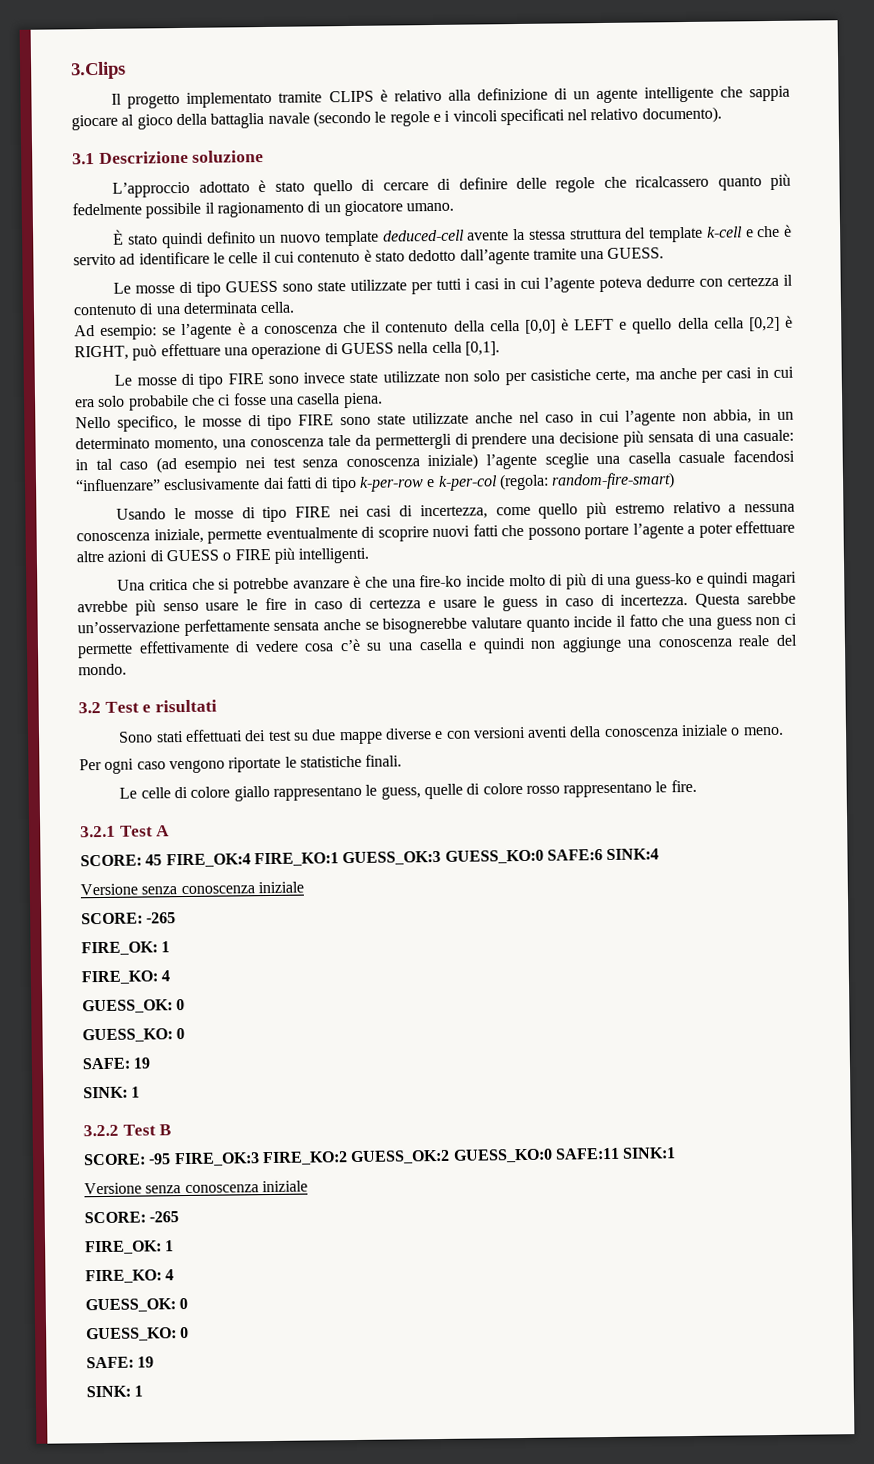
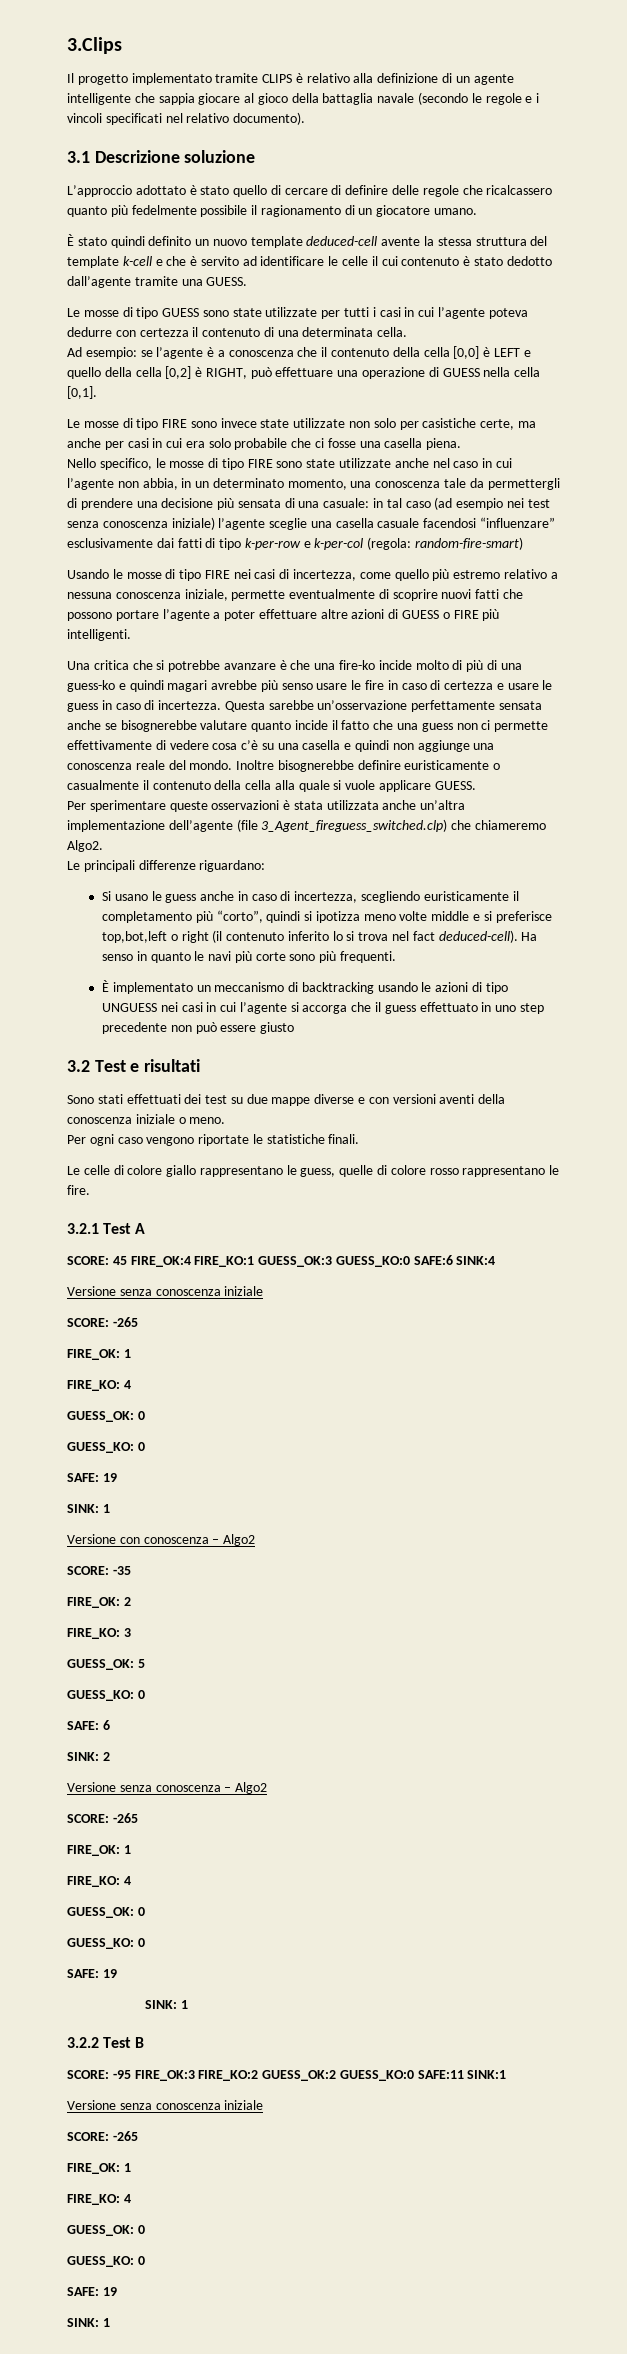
+ Inoltre bisognerebbe definire euristicamente o casualmente il contenuto della cella alla quale si vuole applicare GUESS.
+ Per sperimentare queste osservazioni è stata utilizzata anche un’altra implementazione dell’agente (file 3_Agent_fireguess_switched.clp) che chiameremo Algo2.
+ Le principali differenze riguardano:
+ Si usano le guess anche in caso di incertezza, scegliendo euristicamente il completamento più “corto”, quindi si ipotizza meno volte middle e si preferisce top,bot,left o right (il contenuto inferito lo si trova nel fact deduced-cell). Ha senso in quanto le navi più corte sono più frequenti.
+ È implementato un meccanismo di backtracking usando le azioni di tipo UNGUESS nei casi in cui l’agente si accorga che il guess effettuato in uno step precedente non può essere giusto
+ Versione con conoscenza – Algo2
+ SCORE: -35
+ FIRE_OK: 2
+ FIRE_KO: 3
+ GUESS_OK: 5
+ GUESS_KO: 0
+ SAFE: 6
+ SINK: 2
+ Versione senza conoscenza – Algo2
+ SCORE: -265
+ FIRE_OK: 1
+ FIRE_KO: 4
+ GUESS_OK: 0
+ GUESS_KO: 0
+ SAFE: 19
+ SINK: 1

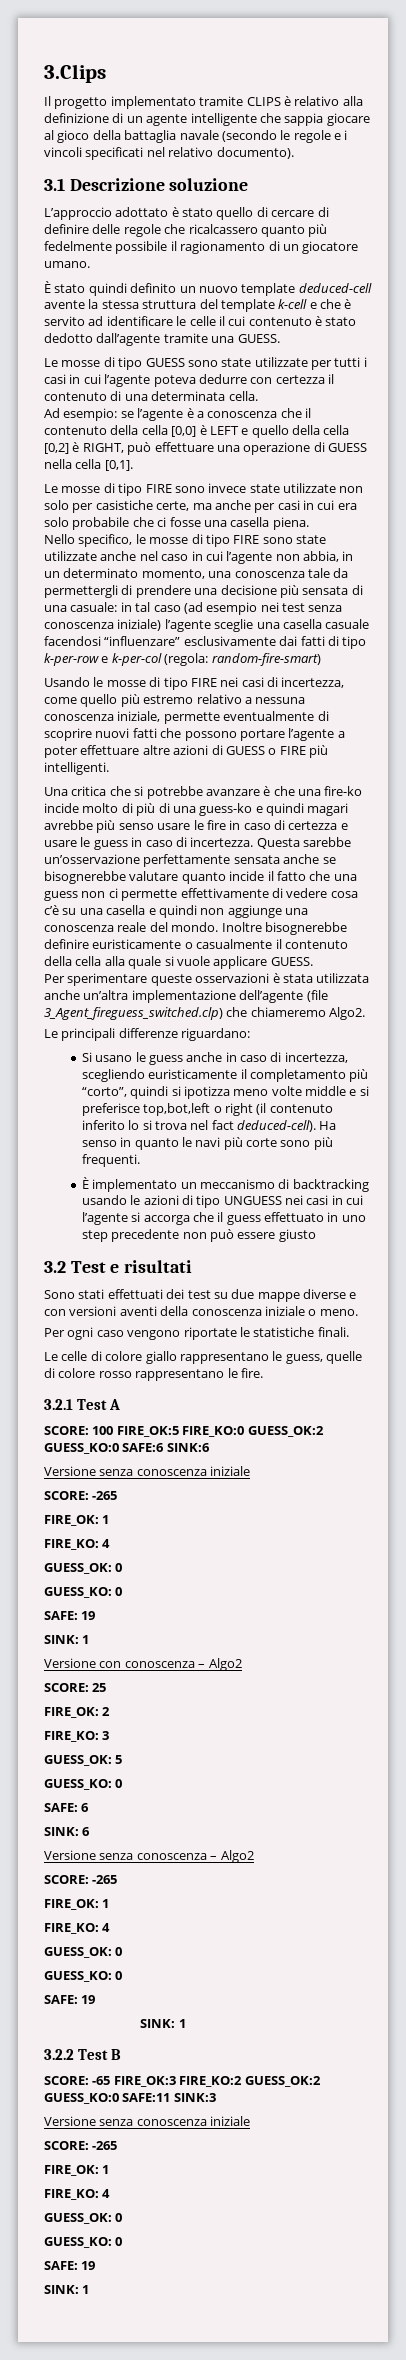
- SCORE: 45 FIRE_OK:4 FIRE_KO:1 GUESS_OK:3 GUESS_KO:0 SAFE:6 SINK:4
+ SCORE: 100 FIRE_OK:5 FIRE_KO:0 GUESS_OK:2 GUESS_KO:0 SAFE:6 SINK:6
- SCORE: -35
+ SCORE: 25
- SINK: 2
+ SINK: 6
- SCORE: -95 FIRE_OK:3 FIRE_KO:2 GUESS_OK:2 GUESS_KO:0 SAFE:11 SINK:1
+ SCORE: -65 FIRE_OK:3 FIRE_KO:2 GUESS_OK:2 GUESS_KO:0 SAFE:11 SINK:3

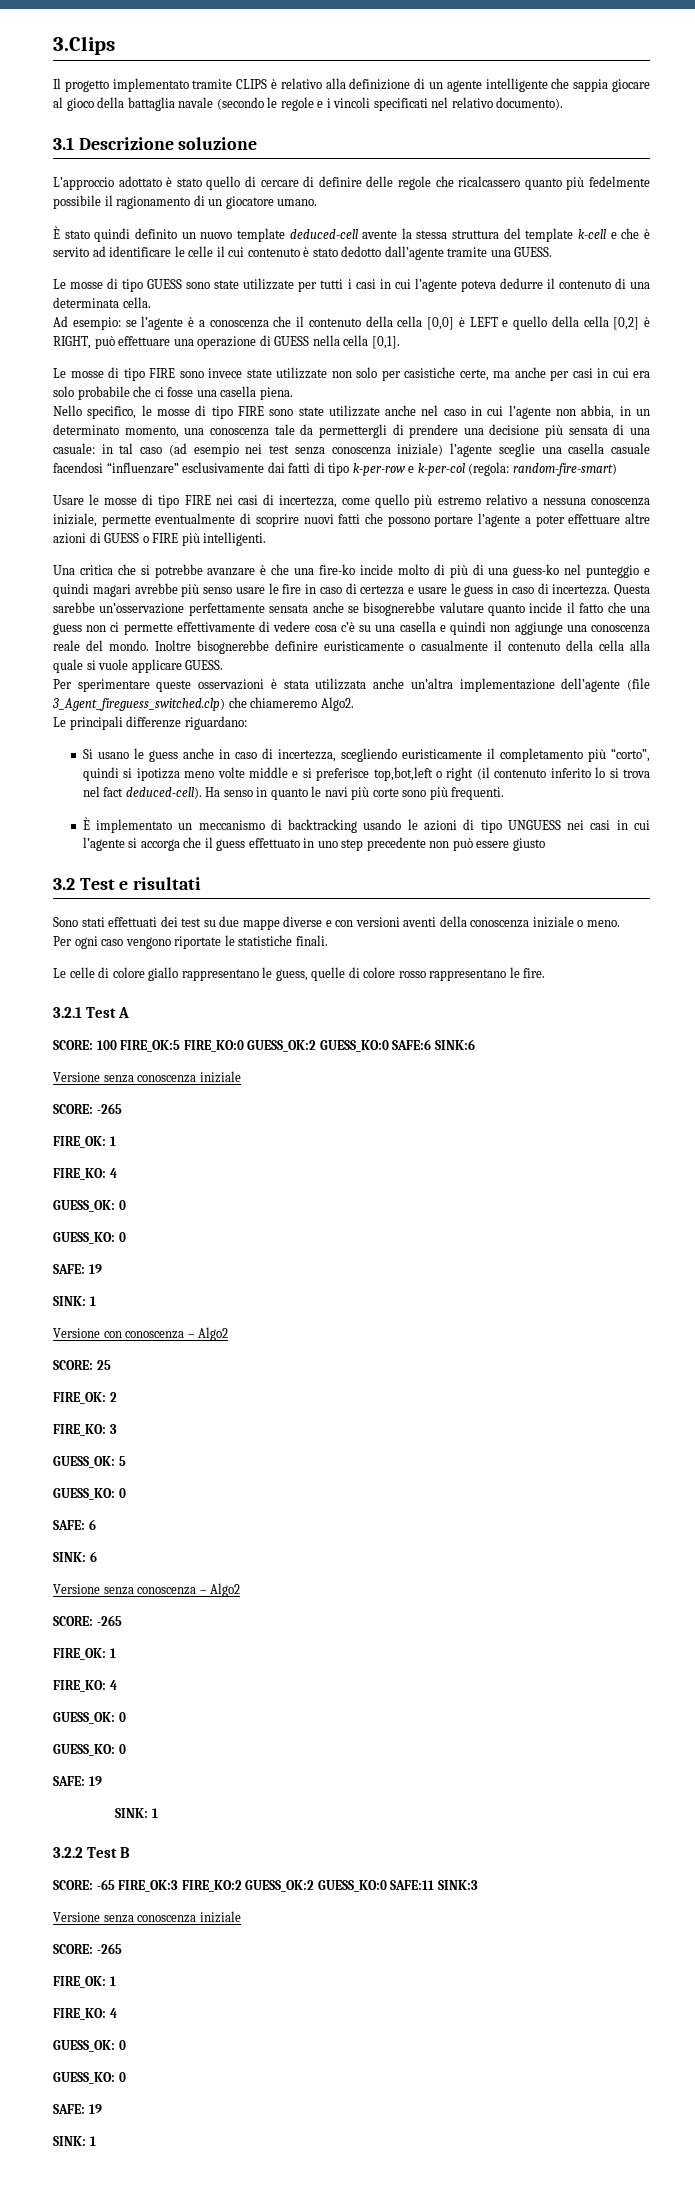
- Le mosse di tipo GUESS sono state utilizzate per tutti i casi in cui l’agente poteva dedurre con certezza il contenuto di una determinata cella.
+ Le mosse di tipo GUESS sono state utilizzate per tutti i casi in cui l’agente poteva dedurre il contenuto di una determinata cella.
- Usando le mosse di tipo FIRE nei casi di incertezza, come quello più estremo relativo a nessuna conoscenza iniziale, permette eventualmente di scoprire nuovi fatti che possono portare l’agente a poter effettuare altre azioni di GUESS o FIRE più intelligenti.
+ Usare le mosse di tipo FIRE nei casi di incertezza, come quello più estremo relativo a nessuna conoscenza iniziale, permette eventualmente di scoprire nuovi fatti che possono portare l’agente a poter effettuare altre azioni di GUESS o FIRE più intelligenti.
- Una critica che si potrebbe avanzare è che una fire-ko incide molto di più di una guess-ko e quindi magari avrebbe più senso usare le fire in caso di certezza e usare le guess in caso di incertezza.
+ Una critica che si potrebbe avanzare è che una fire-ko incide molto di più di una guess-ko nel punteggio e quindi magari avrebbe più senso usare le fire in caso di certezza e usare le guess in caso di incertezza.

